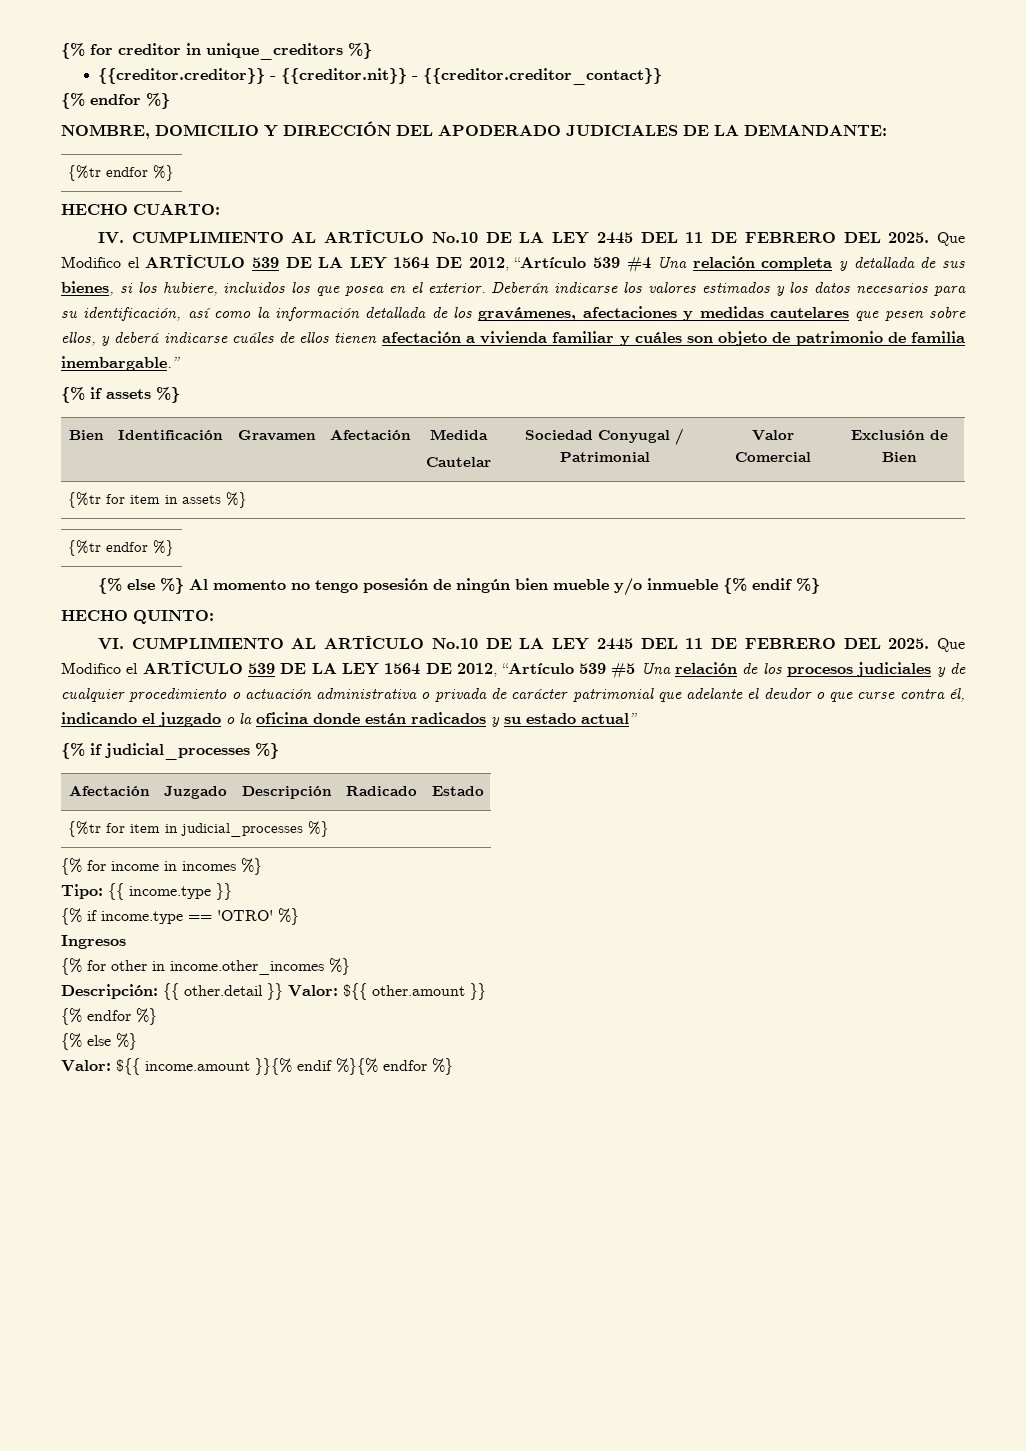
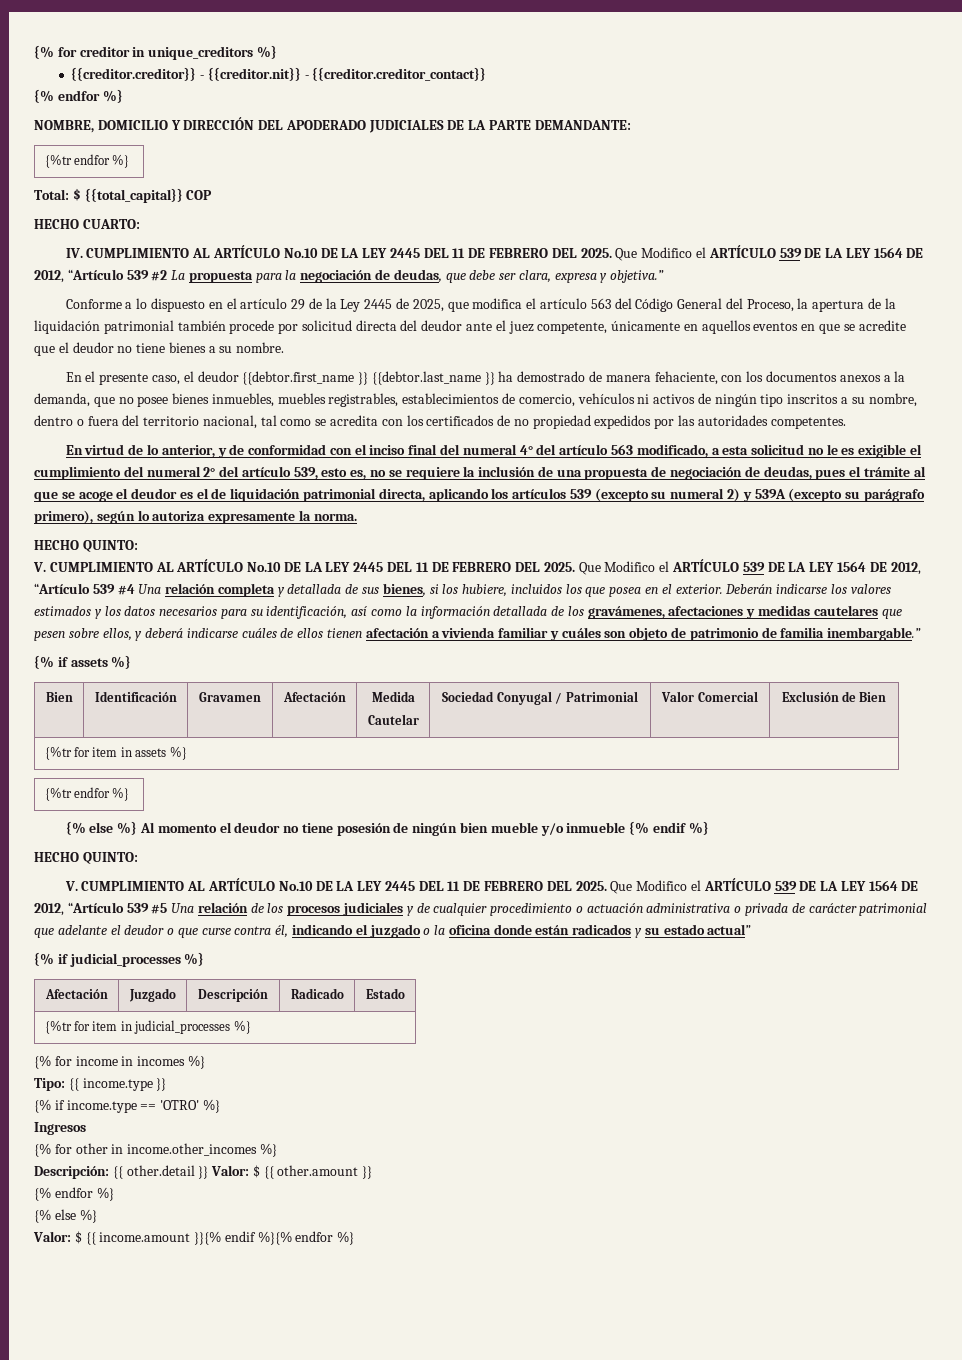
- NOMBRE, DOMICILIO Y DIRECCIÓN DEL APODERADO JUDICIALES DE LA DEMANDANTE:
+ NOMBRE, DOMICILIO Y DIRECCIÓN DEL APODERADO JUDICIALES DE LA PARTE DEMANDANTE:
+ Total: $ {{total_capital}} COP
- Que Modifico el ARTÍCULO 539 DE LA LEY 1564 DE 2012, “Artículo 539 #4 Una relación completa y detallada de sus bienes, si los hubiere, incluidos los que posea en el exterior.
+ Que Modifico el ARTÍCULO 539 DE LA LEY 1564 DE 2012, “Artículo 539 #2 La propuesta para la negociación de deudas, que debe ser clara, expresa y objetiva.”
+ Conforme a lo dispuesto en el artículo 29 de la Ley 2445 de 2025, que modifica el artículo 563 del Código General del Proceso, la apertura de la liquidación patrimonial también procede por solicitud directa del deudor ante el juez competente, únicamente en aquellos eventos en que se acredite que el deudor no tiene bienes a su nombre.
+ En el presente caso, el deudor {{debtor.first_name }} {{debtor.last_name }} ha demostrado de manera fehaciente, con los documentos anexos a la demanda, que no posee bienes inmuebles, muebles registrables, establecimientos de comercio, vehículos ni activos de ningún tipo inscritos a su nombre, dentro o fuera del territorio nacional, tal como se acredita con los certificados de no propiedad expedidos por las autoridades competentes.
+ En virtud de lo anterior, y de conformidad con el inciso final del numeral 4° del artículo 563 modificado, a esta solicitud no le es exigible el cumplimiento del numeral 2° del artículo 539, esto es, no se requiere la inclusión de una propuesta de negociación de deudas, pues el trámite al que se acoge el deudor es el de liquidación patrimonial directa, aplicando los artículos 539 (excepto su numeral 2) y 539A (excepto su parágrafo primero), según lo autoriza expresamente la norma.
+ HECHO QUINTO:
+ V. CUMPLIMIENTO AL ARTÍCULO No.10 DE LA LEY 2445 DEL 11 DE FEBRERO DEL 2025. Que Modifico el ARTÍCULO 539 DE LA LEY 1564 DE 2012, “Artículo 539 #4 Una relación completa y detallada de sus bienes, si los hubiere, incluidos los que posea en el exterior.
- {% else %} Al momento no tengo posesión de ningún bien mueble y/o inmueble {% endif %}
+ {% else %} Al momento el deudor no tiene posesión de ningún bien mueble y/o inmueble {% endif %}
  HECHO QUINTO:
- VI. CUMPLIMIENTO AL ARTÍCULO No.10 DE LA LEY 2445 DEL 11 DE FEBRERO DEL 2025.
+ V. CUMPLIMIENTO AL ARTÍCULO No.10 DE LA LEY 2445 DEL 11 DE FEBRERO DEL 2025.
- Descripción: {{ other.detail }} Valor: ${{ other.amount }}
+ Descripción: {{ other.detail }} Valor: $ {{ other.amount }}
- Valor: ${{ income.amount }}{% endif %}{% endfor %}
+ Valor: $ {{ income.amount }}{% endif %}{% endfor %}

